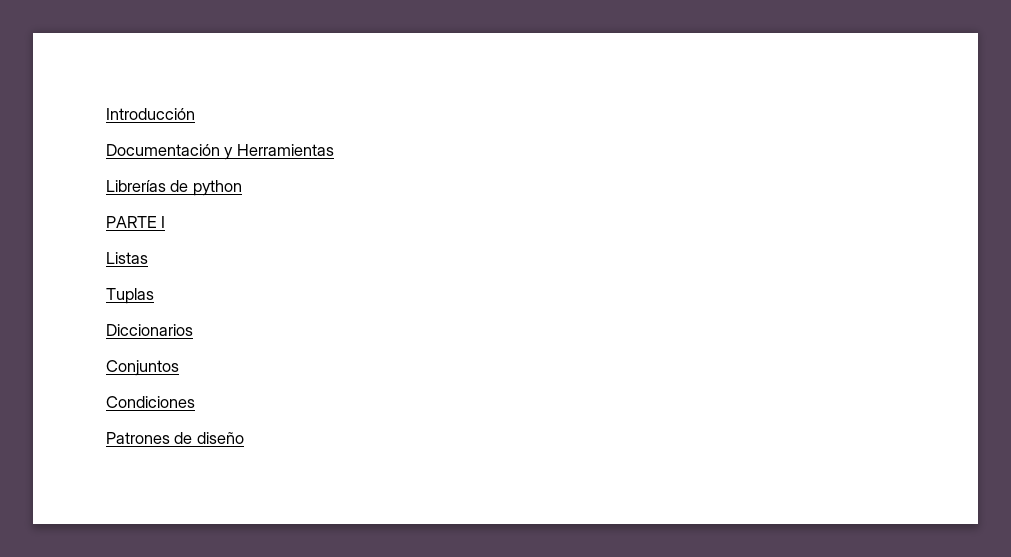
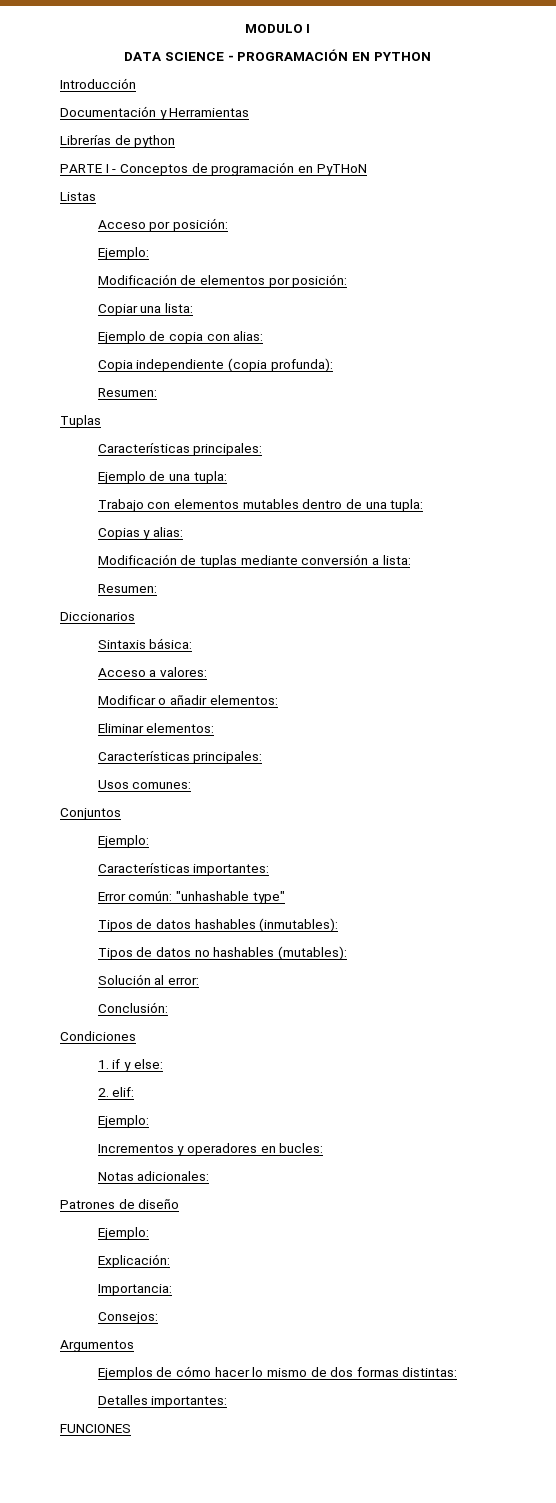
+ MODULO I
+ DATA SCIENCE - PROGRAMACIÓN EN PYTHON
- PARTE I
+ PARTE I - Conceptos de programación en PyTHoN
  Listas
+ Acceso por posición:
+ Ejemplo:
+ Modificación de elementos por posición:
+ Copiar una lista:
+ Ejemplo de copia con alias:
+ Copia independiente (copia profunda):
+ Resumen:
  Tuplas
+ Características principales:
+ Ejemplo de una tupla:
+ Trabajo con elementos mutables dentro de una tupla:
+ Copias y alias:
+ Modificación de tuplas mediante conversión a lista:
+ Resumen:
  Diccionarios
+ Sintaxis básica:
+ Acceso a valores:
+ Modificar o añadir elementos:
+ Eliminar elementos:
+ Características principales:
+ Usos comunes:
  Conjuntos
+ Ejemplo:
+ Características importantes:
+ Error común: "unhashable type"
+ Tipos de datos hashables (inmutables):
+ Tipos de datos no hashables (mutables):
+ Solución al error:
+ Conclusión:
  Condiciones
+ 1. if y else:
+ 2. elif:
+ Ejemplo:
+ Incrementos y operadores en bucles:
+ Notas adicionales:
  Patrones de diseño
+ Ejemplo:
+ Explicación:
+ Importancia:
+ Consejos:
+ Argumentos
+ Ejemplos de cómo hacer lo mismo de dos formas distintas:
+ Detalles importantes:
+ FUNCIONES

